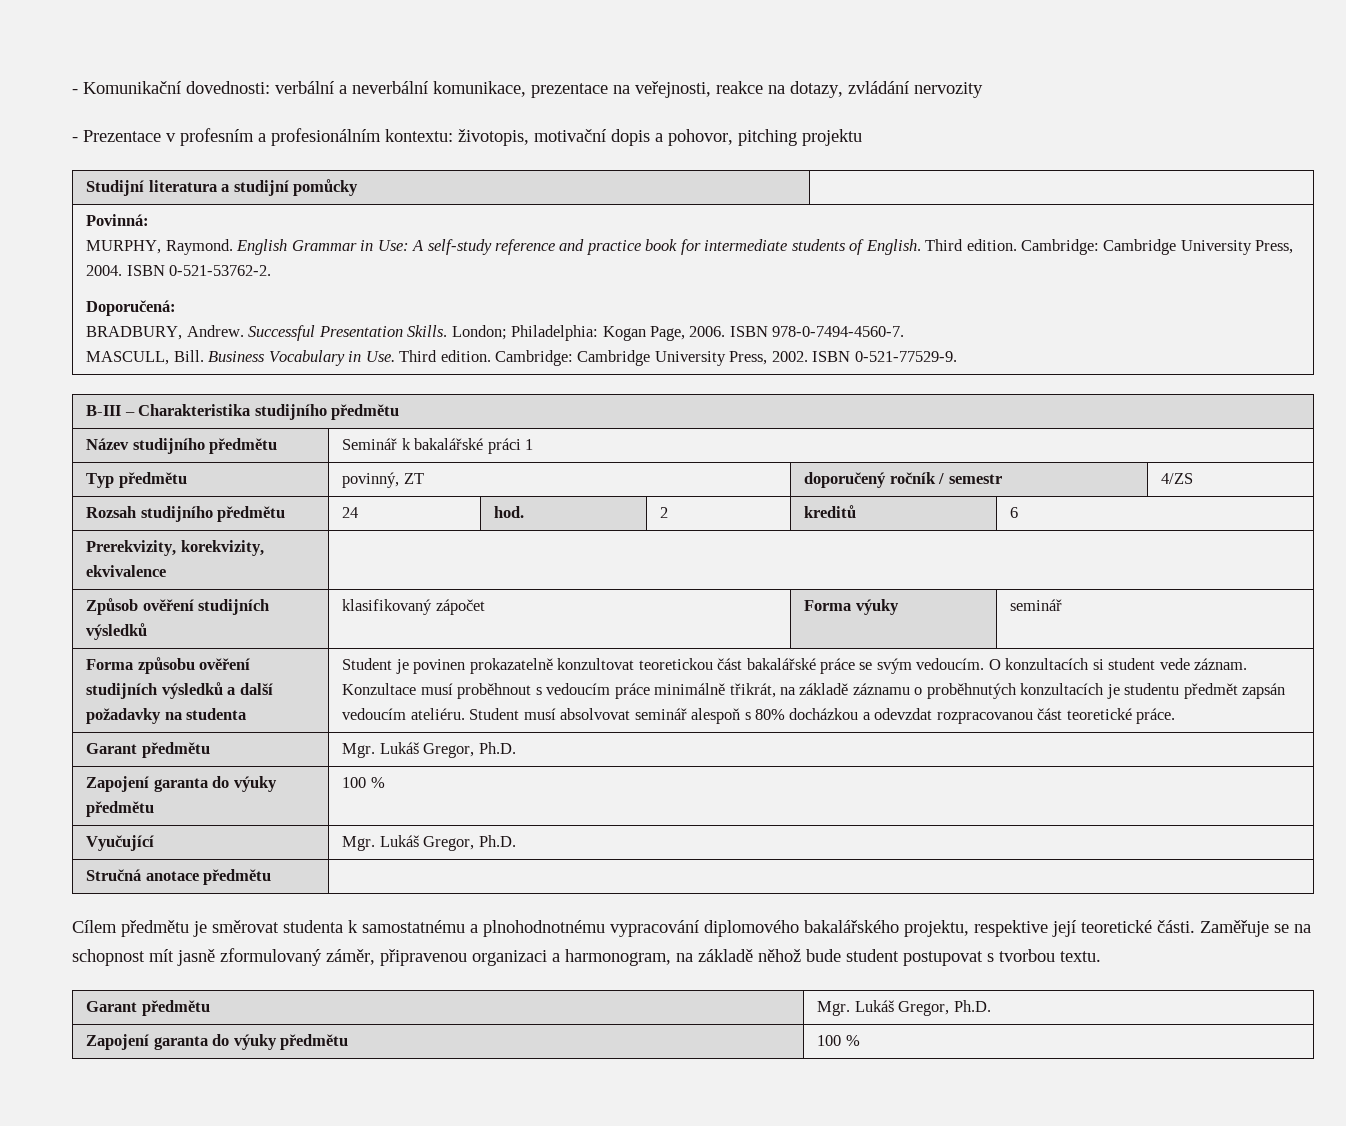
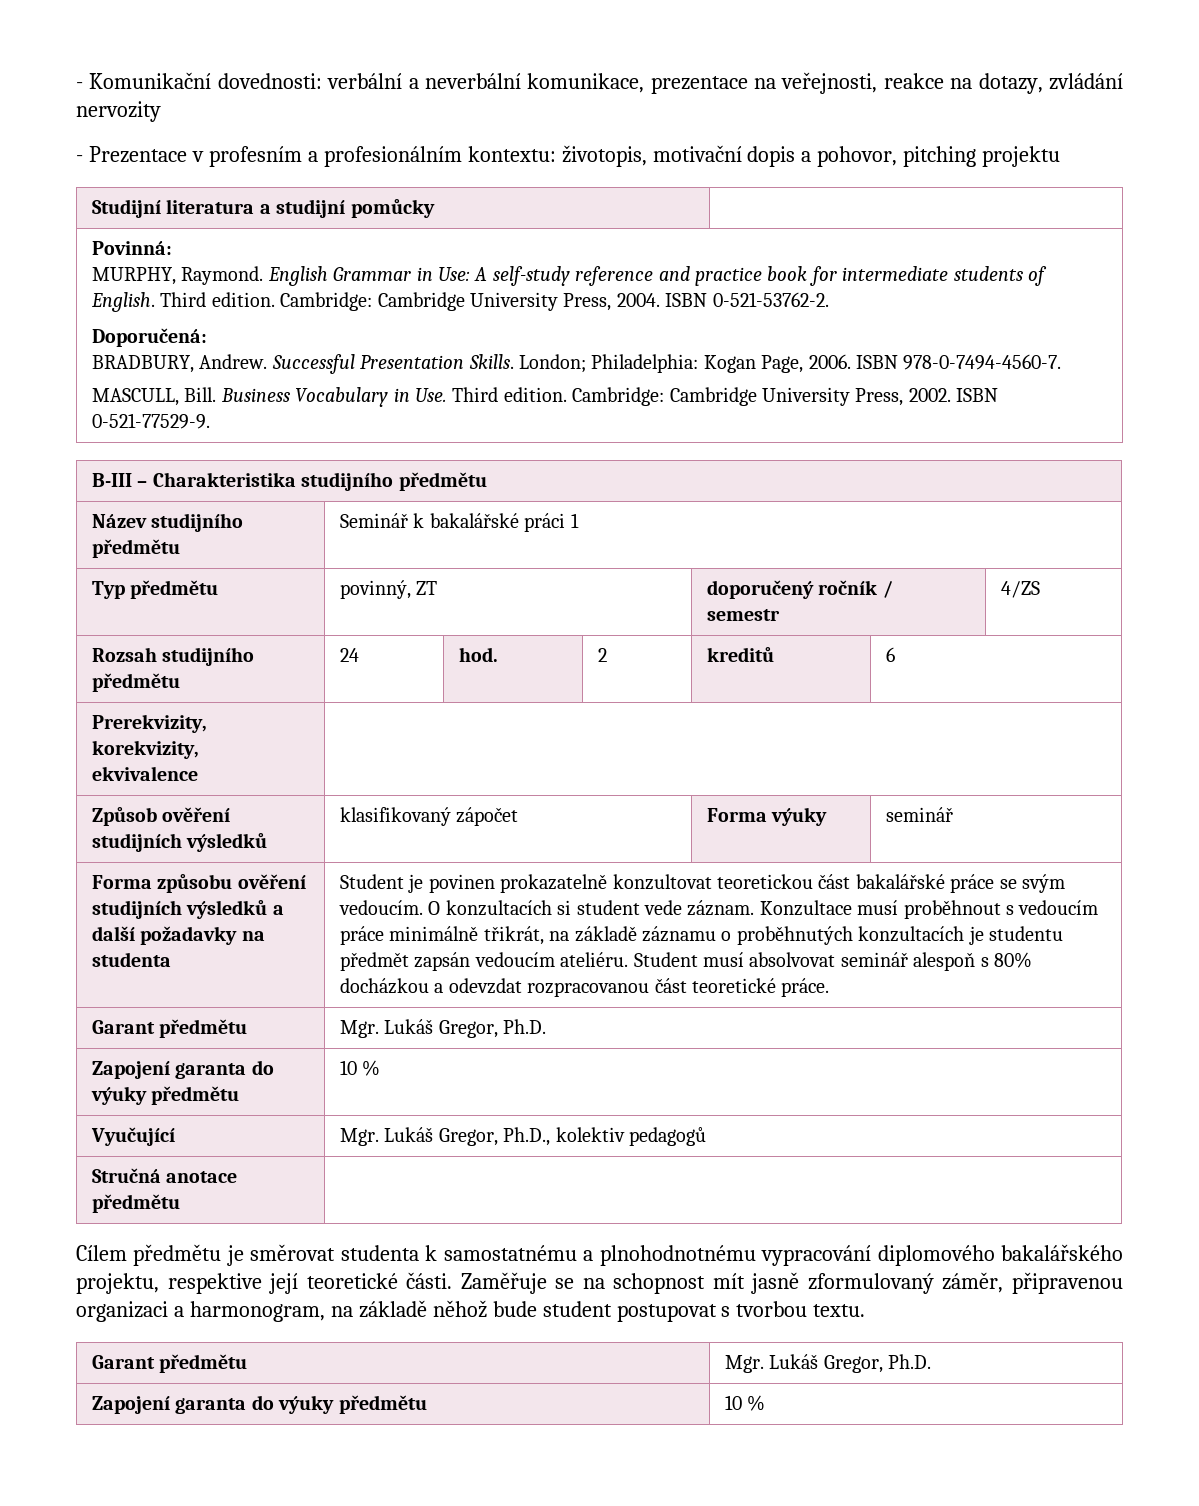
  Student musí absolvovat seminář alespoň s 80% docházkou a odevzdat rozpracovanou část teoretické práce.
  Garant předmětu | Mgr. Lukáš Gregor, Ph.D.
- Zapojení garanta do výuky předmětu | 100 %
+ Zapojení garanta do výuky předmětu | 10 %
- Vyučující | Mgr. Lukáš Gregor, Ph.D.
+ Vyučující | Mgr. Lukáš Gregor, Ph.D., kolektiv pedagogů
  Zaměřuje se na schopnost mít jasně zformulovaný záměr, připravenou organizaci a harmonogram, na základě něhož bude student postupovat s tvorbou textu.
  Garant předmětu | Mgr. Lukáš Gregor, Ph.D.
- Zapojení garanta do výuky předmětu | 100 %
+ Zapojení garanta do výuky předmětu | 10 %

